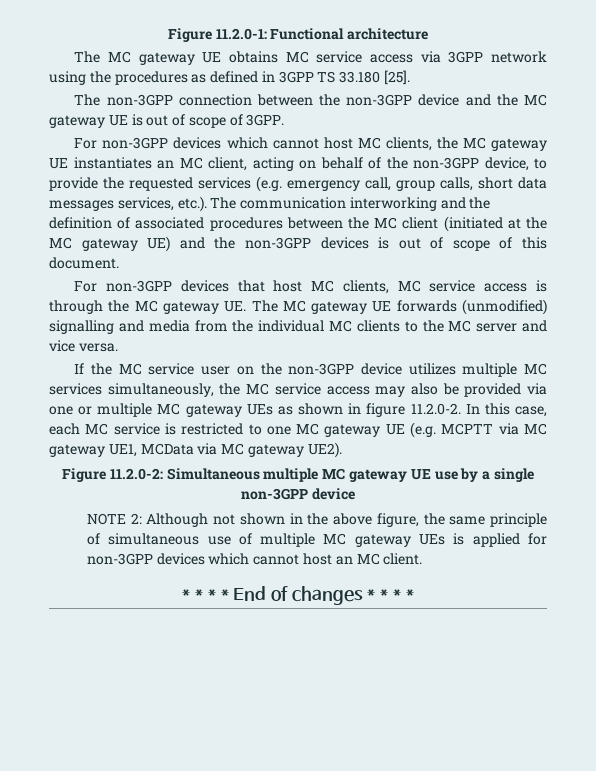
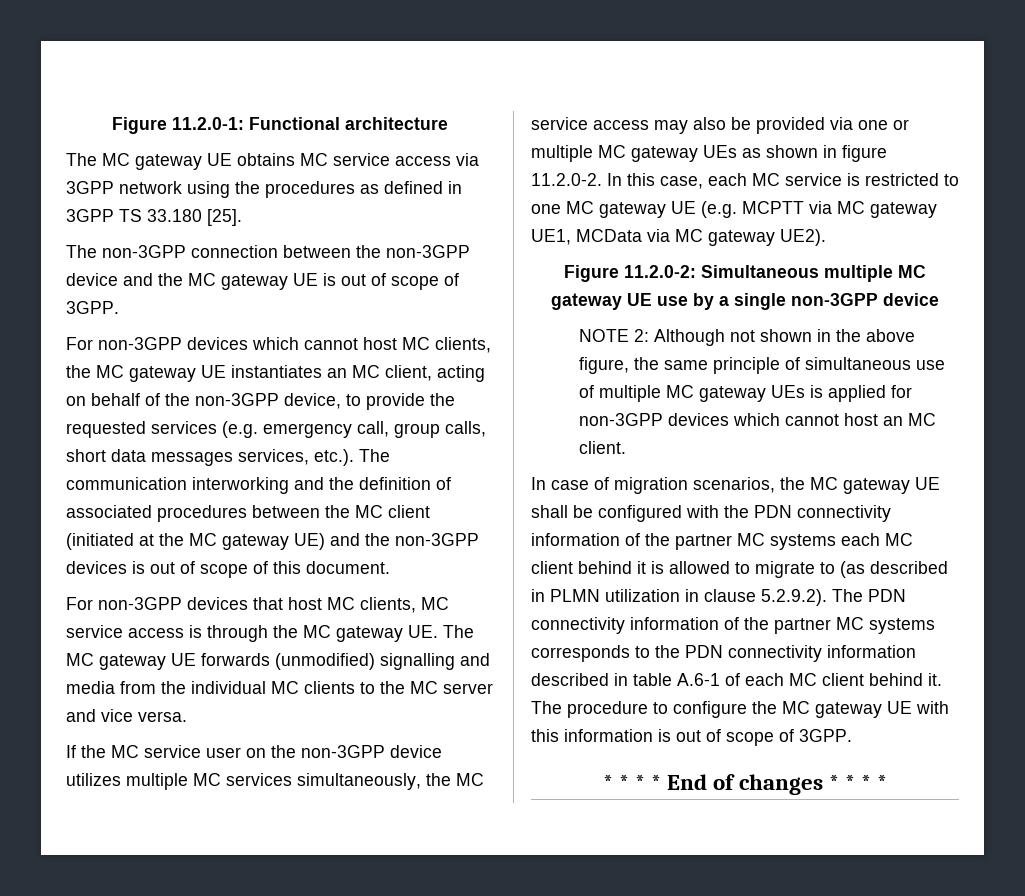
+ In case of migration scenarios, the MC gateway UE shall be configured with the PDN connectivity information of the partner MC systems each MC client behind it is allowed to migrate to (as described in PLMN utilization in clause 5.2.9.2). The PDN connectivity information of the partner MC systems corresponds to the PDN connectivity information described in table A.6-1 of each MC client behind it. The procedure to configure the MC gateway UE with this information is out of scope of 3GPP.

